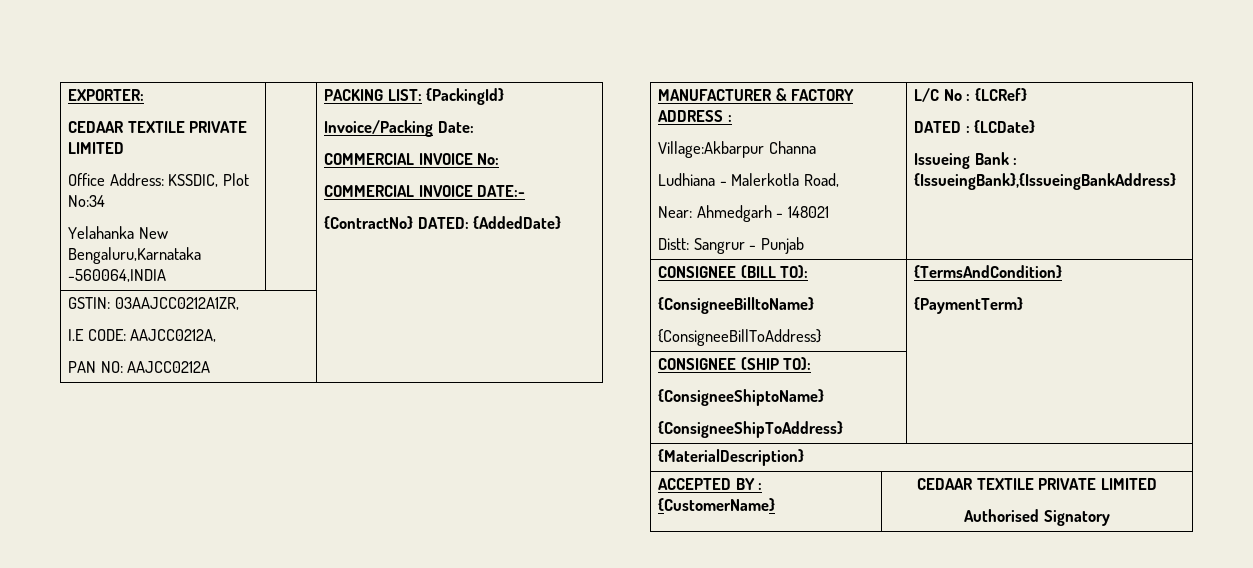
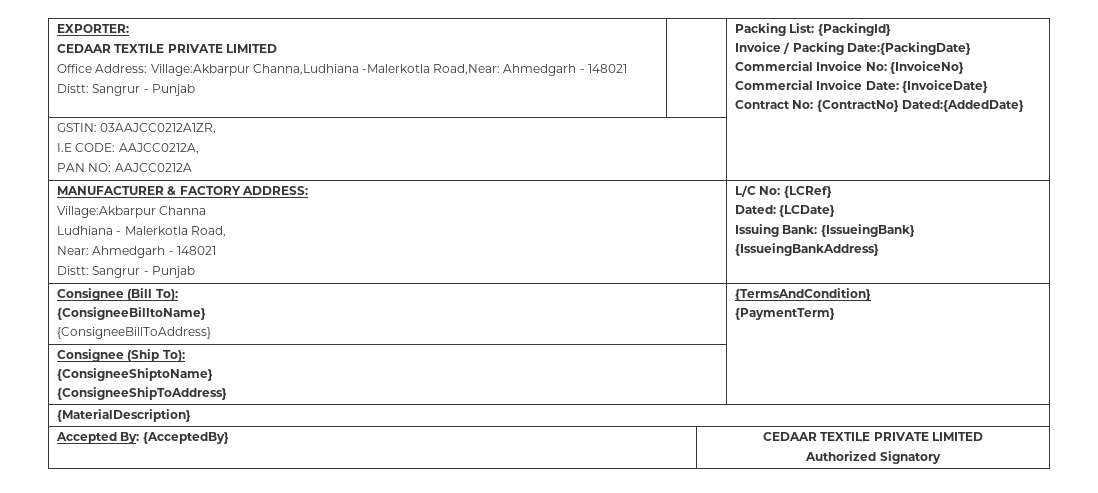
  EXPORTER:
  CEDAAR TEXTILE PRIVATE LIMITED
- Office Address: KSSDIC, Plot No:34
- Yelahanka New Bengaluru,Karnataka -560064,INDIA | | PACKING LIST: {PackingId}
- Invoice/Packing Date:
- COMMERCIAL INVOICE No:
- COMMERCIAL INVOICE DATE:-
- {ContractNo} DATED: {AddedDate}
+ Office Address: Village:Akbarpur Channa,Ludhiana -Malerkotla Road,Near: Ahmedgarh - 148021
+ Distt: Sangrur - Punjab | | Packing List: {PackingId}
+ Invoice / Packing Date:{PackingDate}
+ Commercial Invoice No: {InvoiceNo}
+ Commercial Invoice Date: {InvoiceDate}
+ Contract No: {ContractNo} Dated:{AddedDate}
- MANUFACTURER & FACTORY ADDRESS :
+ MANUFACTURER & FACTORY ADDRESS:
  Village:Akbarpur Channa
  Ludhiana - Malerkotla Road,
  Near: Ahmedgarh - 148021
- Distt: Sangrur - Punjab | L/C No : {LCRef}
- DATED : {LCDate}
- Issueing Bank : {IssueingBank},{IssueingBankAddress}
- CONSIGNEE (BILL TO):
+ Distt: Sangrur - Punjab | L/C No: {LCRef}
+ Dated: {LCDate}
+ Issuing Bank: {IssueingBank}
+ {IssueingBankAddress}
+ Consignee (Bill To):
- CONSIGNEE (SHIP TO):
+ Consignee (Ship To):
- ACCEPTED BY : {CustomerName} | CEDAAR TEXTILE PRIVATE LIMITED
- Authorised Signatory
+ Accepted By: {AcceptedBy} | CEDAAR TEXTILE PRIVATE LIMITED
+ Authorized Signatory

